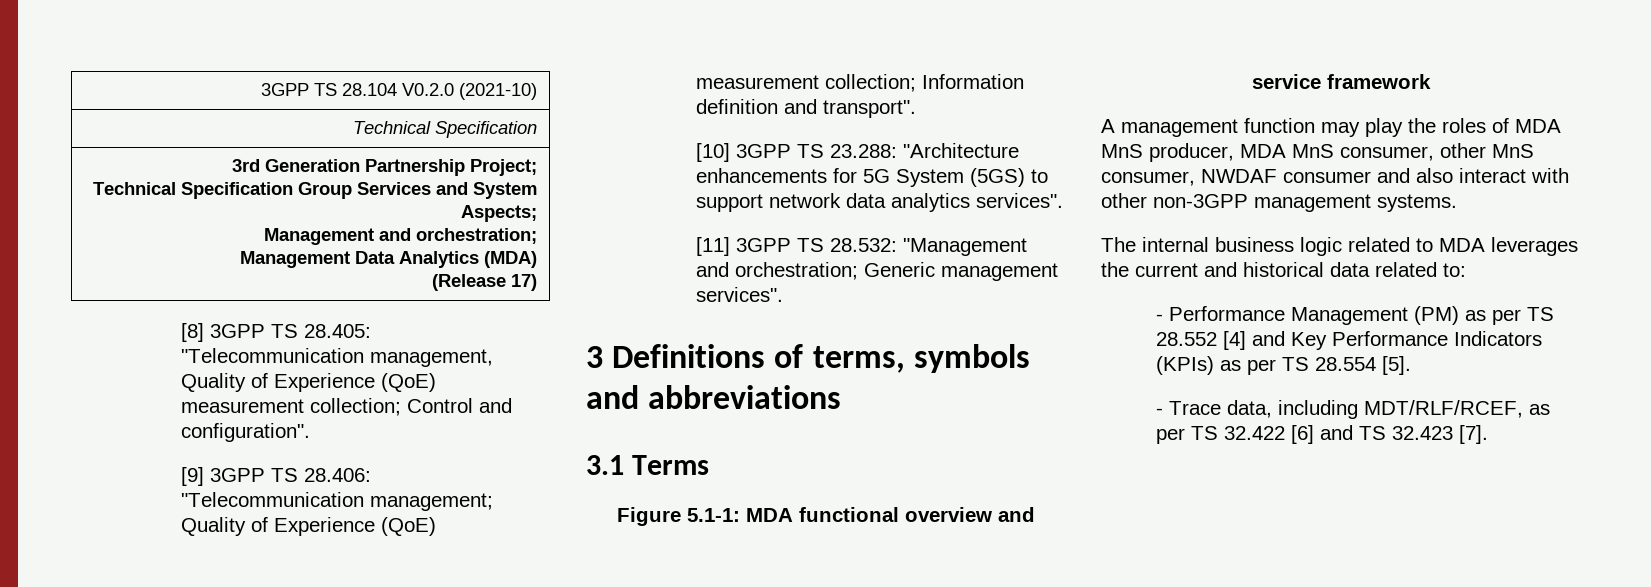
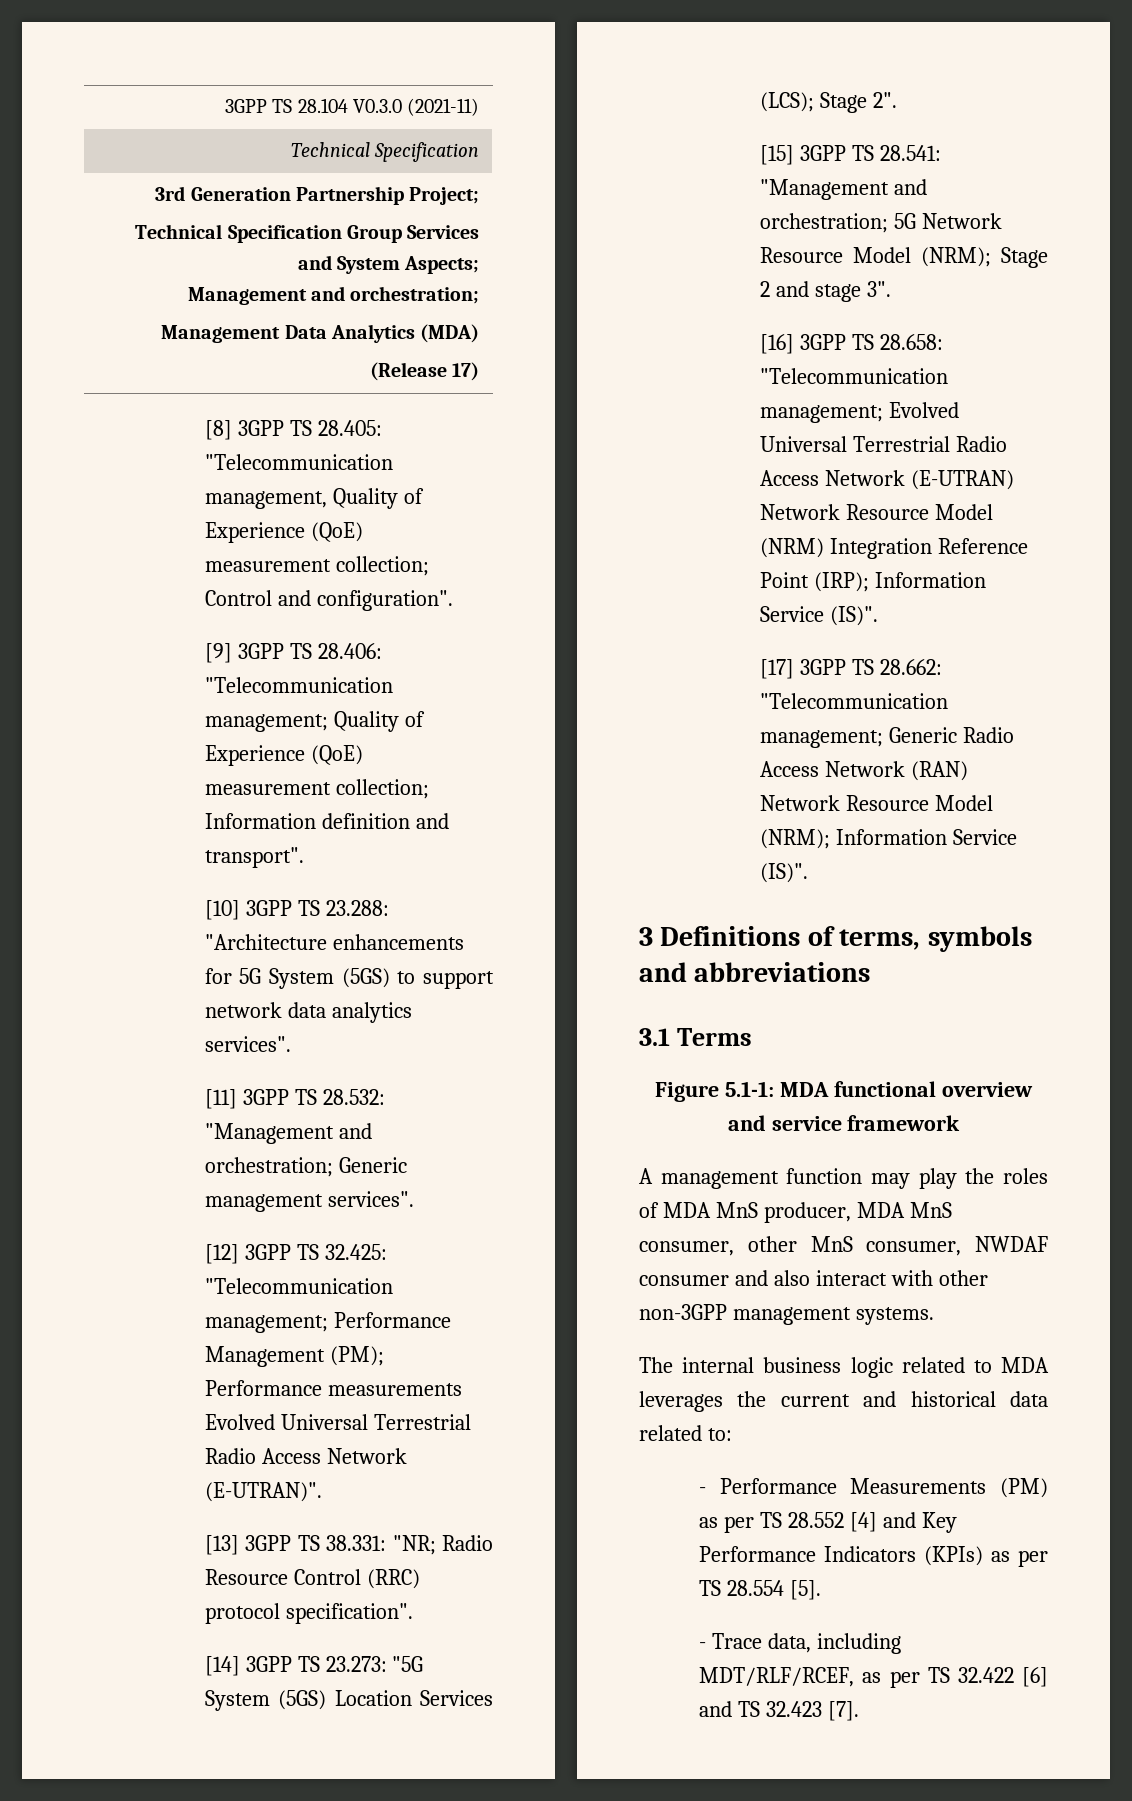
- 3GPP TS 28.104 V0.2.0 (2021-10)
+ 3GPP TS 28.104 V0.3.0 (2021-11)
+ [12] 3GPP TS 32.425: "Telecommunication management; Performance Management (PM); Performance measurements Evolved Universal Terrestrial Radio Access Network (E-UTRAN)".
+ [13] 3GPP TS 38.331: "NR; Radio Resource Control (RRC) protocol specification".
+ [14] 3GPP TS 23.273: "5G System (5GS) Location Services (LCS); Stage 2".
+ [15] 3GPP TS 28.541: "Management and orchestration; 5G Network Resource Model (NRM); Stage 2 and stage 3".
+ [16] 3GPP TS 28.658: "Telecommunication management; Evolved Universal Terrestrial Radio Access Network (E-UTRAN) Network Resource Model (NRM) Integration Reference Point (IRP); Information Service (IS)".
+ [17] 3GPP TS 28.662: "Telecommunication management; Generic Radio Access Network (RAN) Network Resource Model (NRM); Information Service (IS)".
- - Performance Management (PM) as per TS 28.552 [4] and Key Performance Indicators (KPIs) as per TS 28.554 [5].
+ - Performance Measurements (PM) as per TS 28.552 [4] and Key Performance Indicators (KPIs) as per TS 28.554 [5].

